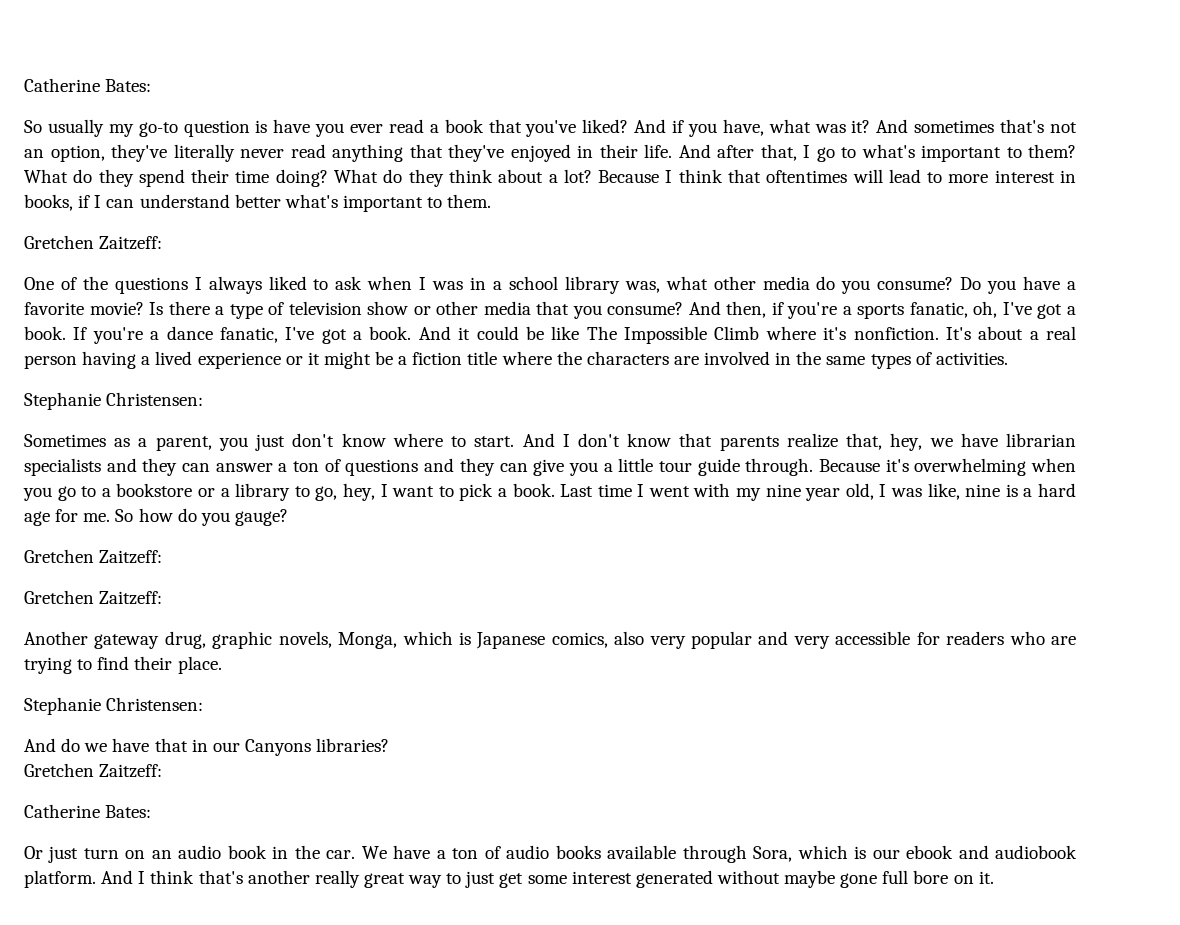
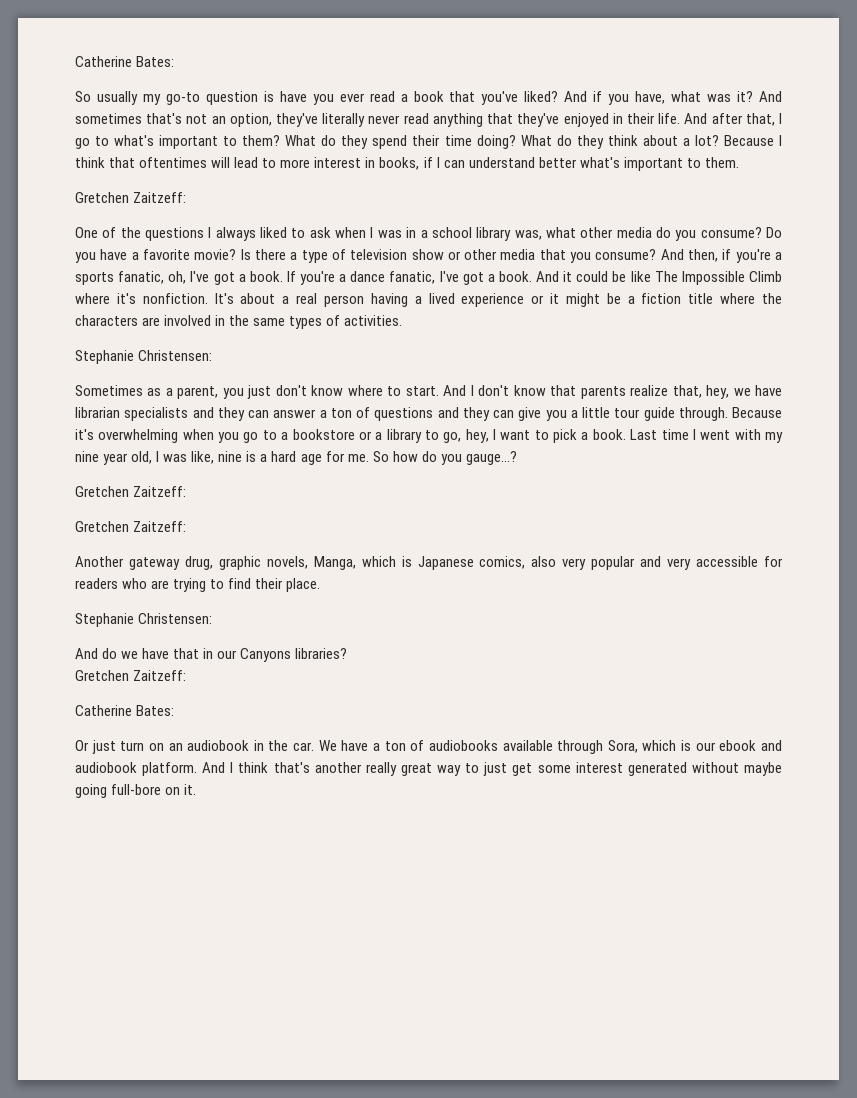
- So how do you gauge?
+ So how do you gauge…?
- Another gateway drug, graphic novels, Monga, which is Japanese comics, also very popular and very accessible for readers who are trying to find their place.
+ Another gateway drug, graphic novels, Manga, which is Japanese comics, also very popular and very accessible for readers who are trying to find their place.
- Or just turn on an audio book in the car.
+ Or just turn on an audiobook in the car.
- We have a ton of audio books available through Sora, which is our ebook and audiobook platform.
+ We have a ton of audiobooks available through Sora, which is our ebook and audiobook platform.
- And I think that's another really great way to just get some interest generated without maybe gone full bore on it.
+ And I think that's another really great way to just get some interest generated without maybe going full-bore on it.

